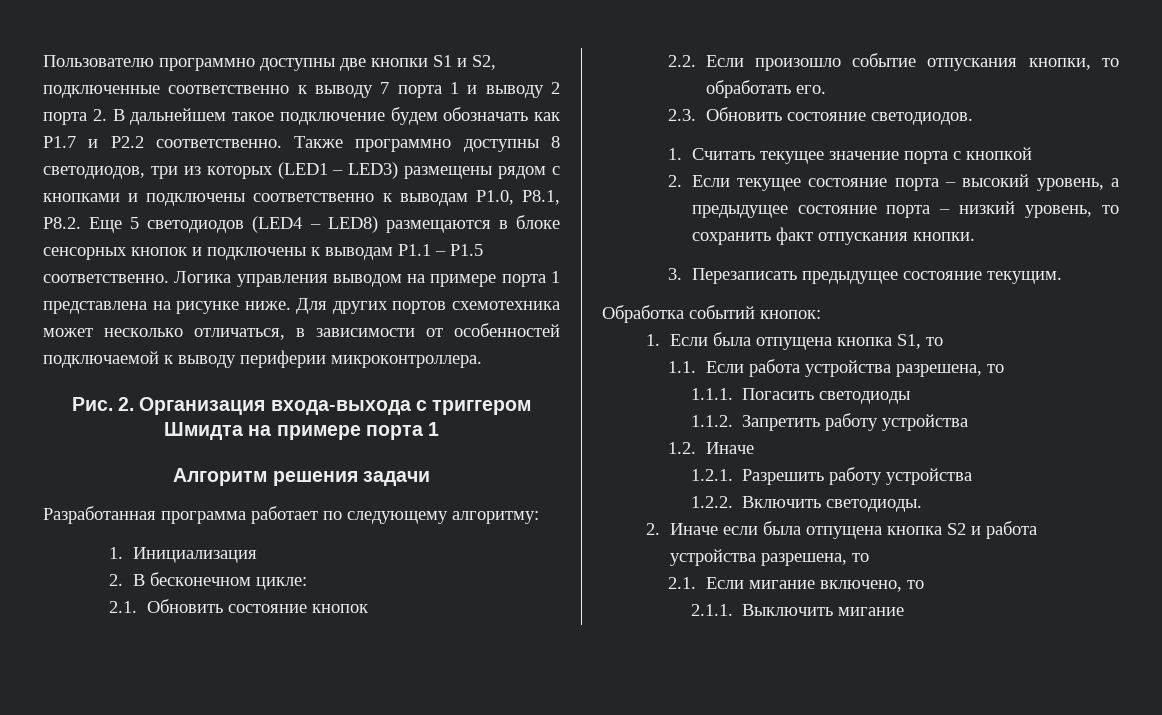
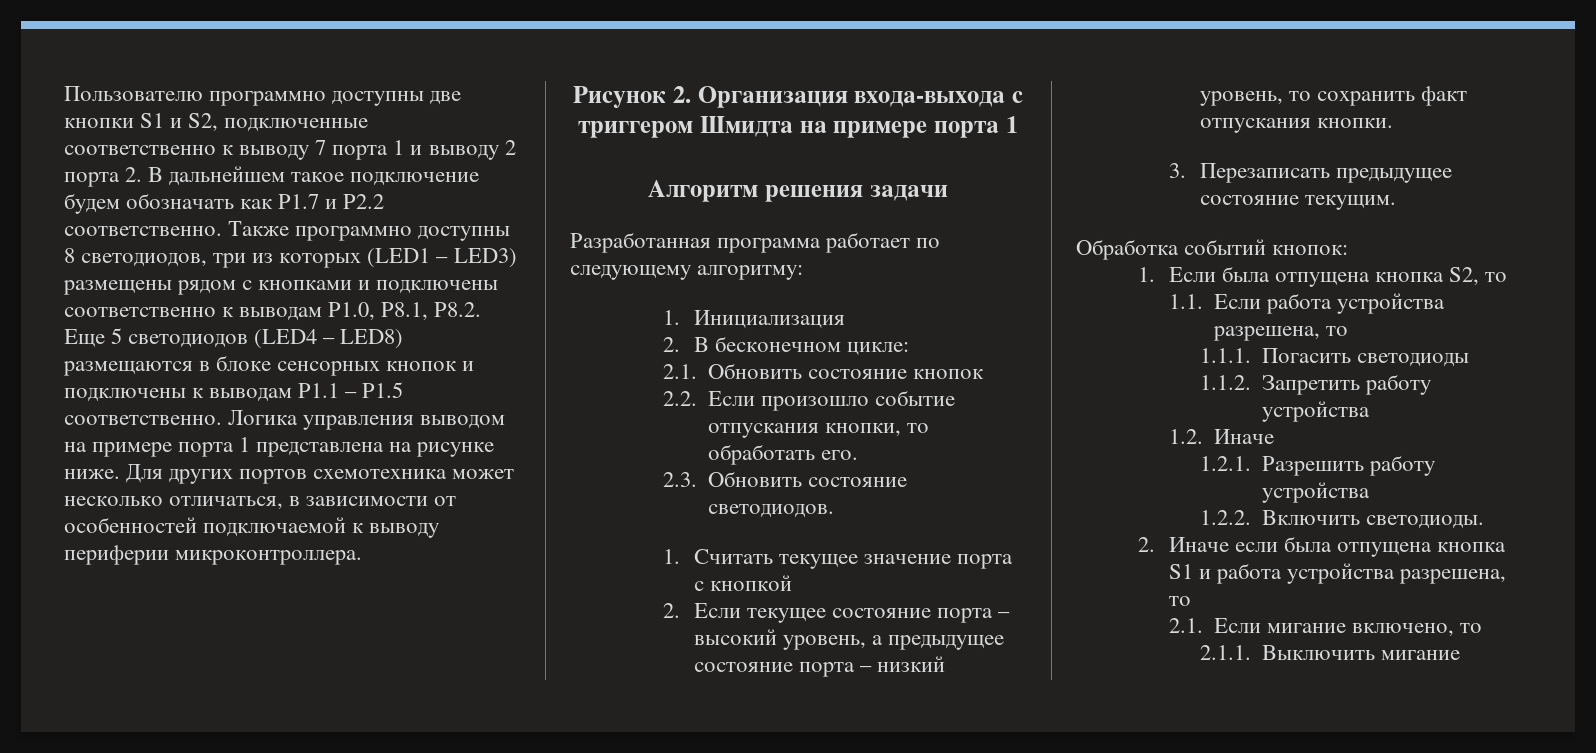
- Рис. 2. Организация входа-выхода с триггером Шмидта на примере порта 1
+ Рисунок 2. Организация входа-выхода с триггером Шмидта на примере порта 1
- 1. Если была отпущена кнопка S1, то
+ 1. Если была отпущена кнопка S2, то
- 2. Иначе если была отпущена кнопка S2 и работа устройства разрешена, то
+ 2. Иначе если была отпущена кнопка S1 и работа устройства разрешена, то

